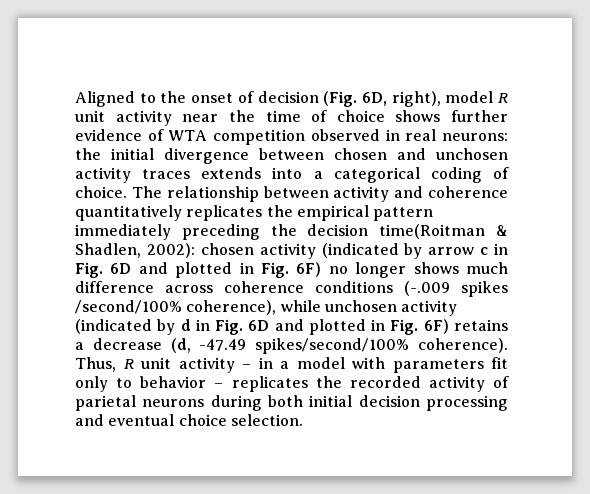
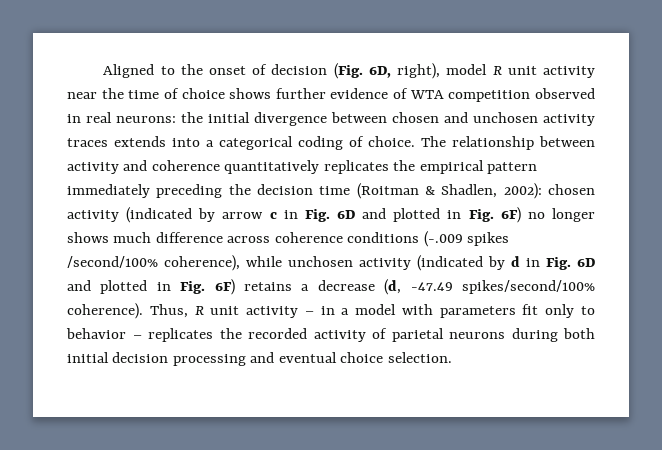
- The relationship between activity and coherence quantitatively replicates the empirical pattern immediately preceding the decision time(Roitman & Shadlen, 2002):
+ The relationship between activity and coherence quantitatively replicates the empirical pattern immediately preceding the decision time (Roitman & Shadlen, 2002):

